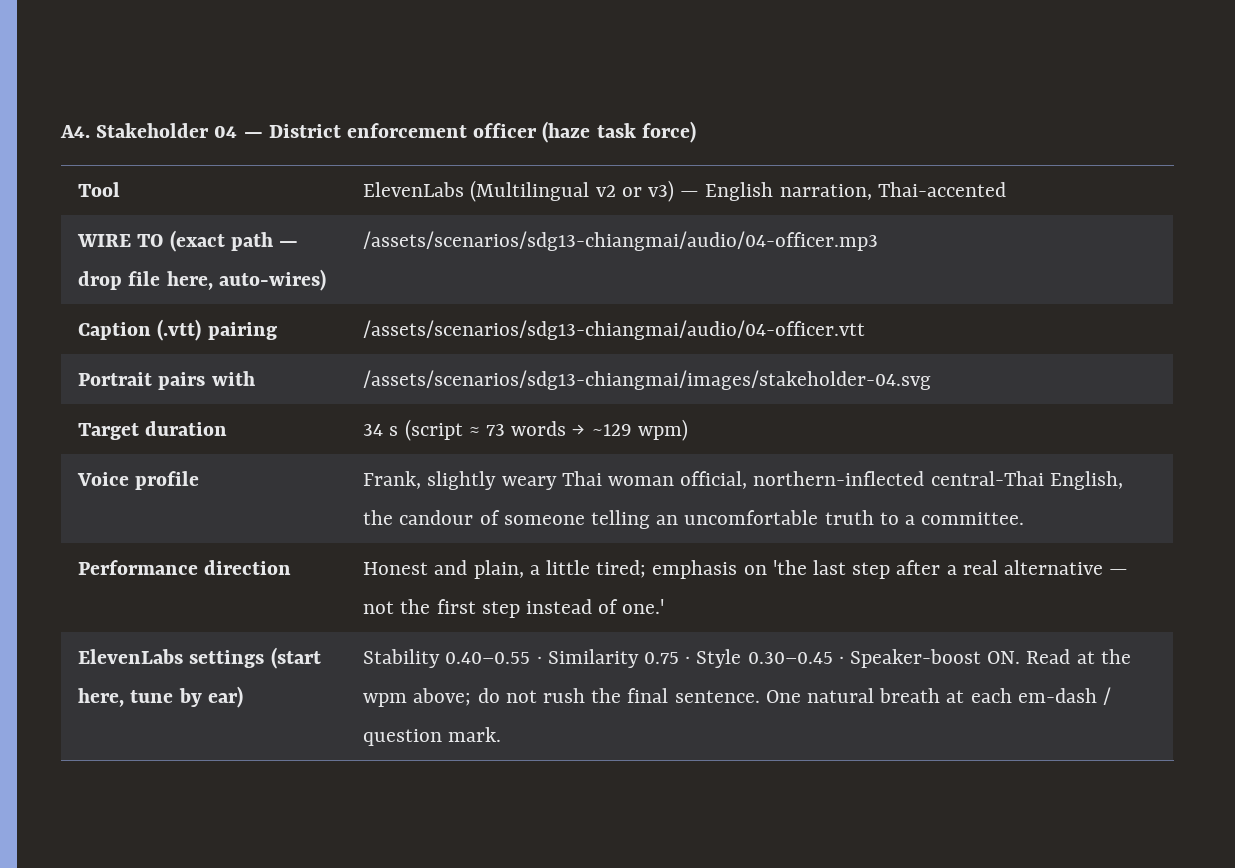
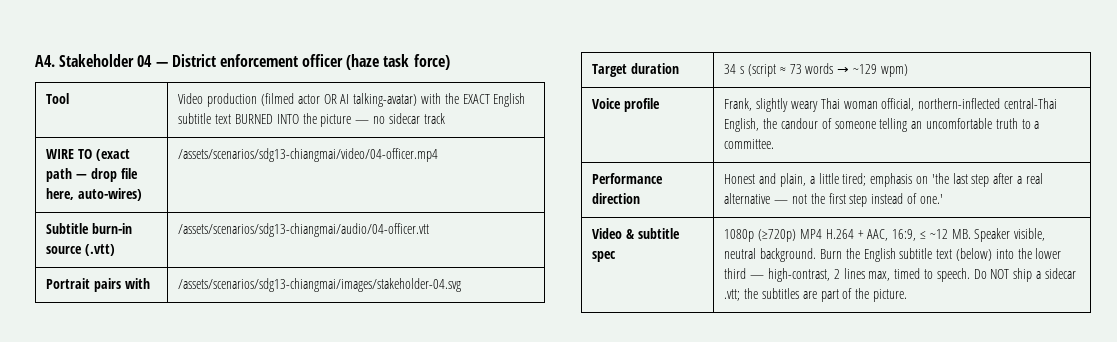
- Tool | ElevenLabs (Multilingual v2 or v3) — English narration, Thai-accented
+ Tool | Video production (filmed actor OR AI talking-avatar) with the EXACT English subtitle text BURNED INTO the picture — no sidecar track
- WIRE TO (exact path — drop file here, auto-wires) | /assets/scenarios/sdg13-chiangmai/audio/04-officer.mp3
- Caption (.vtt) pairing | /assets/scenarios/sdg13-chiangmai/audio/04-officer.vtt
+ WIRE TO (exact path — drop file here, auto-wires) | /assets/scenarios/sdg13-chiangmai/video/04-officer.mp4
+ Subtitle burn-in source (.vtt) | /assets/scenarios/sdg13-chiangmai/audio/04-officer.vtt
- ElevenLabs settings (start here, tune by ear) | Stability 0.40–0.55 · Similarity 0.75 · Style 0.30–0.45 · Speaker-boost ON. Read at the wpm above; do not rush the final sentence. One natural breath at each em-dash / question mark.
+ Video & subtitle spec | 1080p (≥720p) MP4 H.264 + AAC, 16:9, ≤ ~12 MB. Speaker visible, neutral background. Burn the English subtitle text (below) into the lower third — high-contrast, 2 lines max, timed to speech. Do NOT ship a sidecar .vtt; the subtitles are part of the picture.

